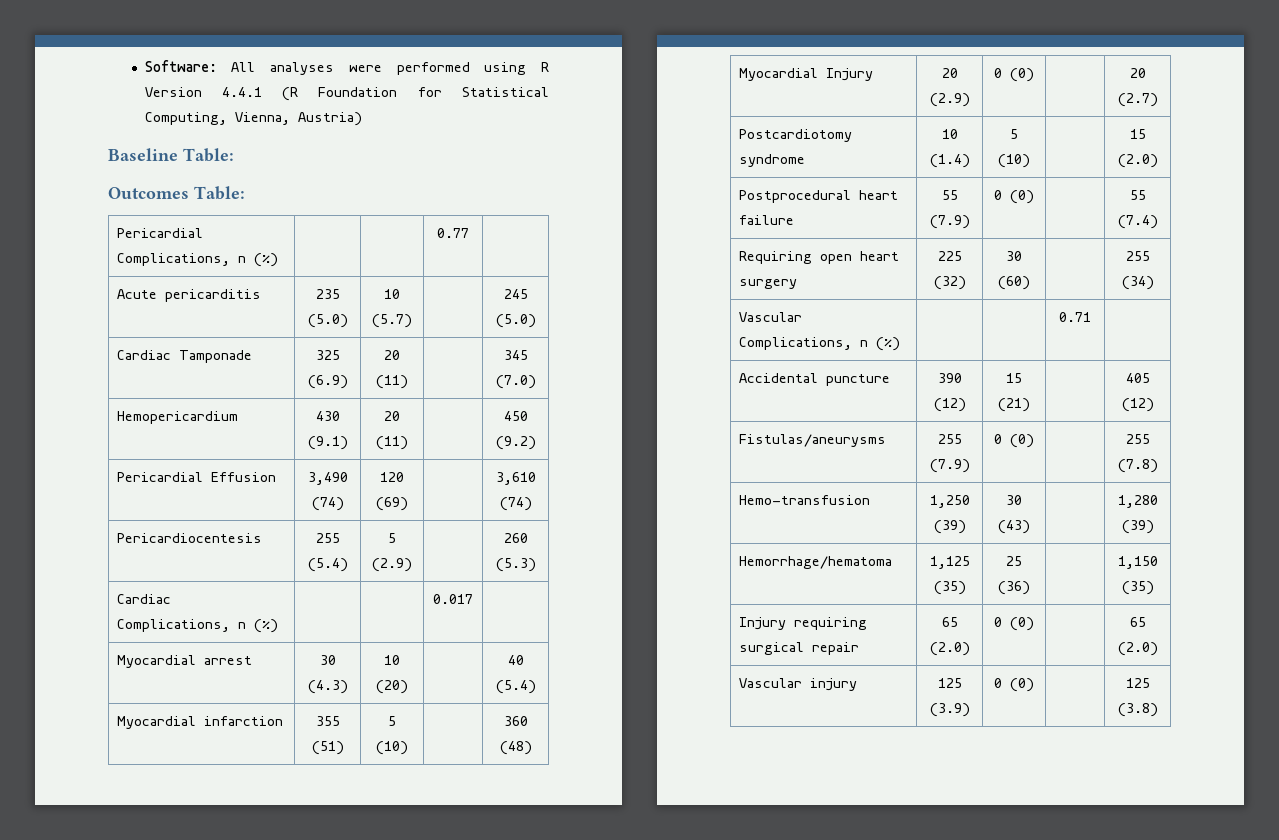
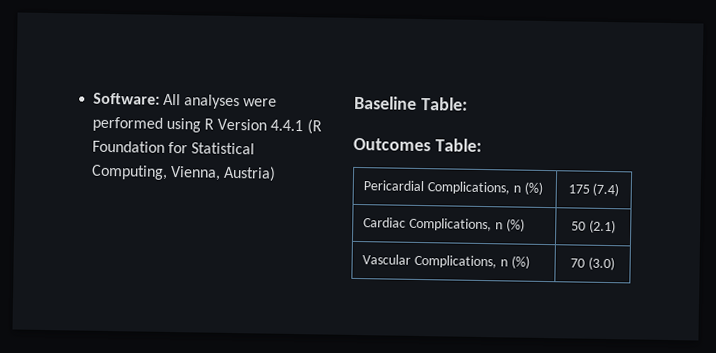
- Pericardial Complications, n (%) | | | 0.77 |
- Acute pericarditis | 235 (5.0) | 10 (5.7) | | 245 (5.0)
- Cardiac Tamponade | 325 (6.9) | 20 (11) | | 345 (7.0)
- Hemopericardium | 430 (9.1) | 20 (11) | | 450 (9.2)
- Pericardial Effusion | 3,490 (74) | 120 (69) | | 3,610 (74)
- Pericardiocentesis | 255 (5.4) | 5 (2.9) | | 260 (5.3)
- Cardiac Complications, n (%) | | | 0.017 |
- Myocardial arrest | 30 (4.3) | 10 (20) | | 40 (5.4)
- Myocardial infarction | 355 (51) | 5 (10) | | 360 (48)
- Myocardial Injury | 20 (2.9) | 0 (0) | | 20 (2.7)
- Postcardiotomy syndrome | 10 (1.4) | 5 (10) | | 15 (2.0)
- Postprocedural heart failure | 55 (7.9) | 0 (0) | | 55 (7.4)
- Requiring open heart surgery | 225 (32) | 30 (60) | | 255 (34)
- Vascular Complications, n (%) | | | 0.71 |
- Accidental puncture | 390 (12) | 15 (21) | | 405 (12)
- Fistulas/aneurysms | 255 (7.9) | 0 (0) | | 255 (7.8)
- Hemo-transfusion | 1,250 (39) | 30 (43) | | 1,280 (39)
- Hemorrhage/hematoma | 1,125 (35) | 25 (36) | | 1,150 (35)
- Injury requiring surgical repair | 65 (2.0) | 0 (0) | | 65 (2.0)
- Vascular injury | 125 (3.9) | 0 (0) | | 125 (3.8)
+ Pericardial Complications, n (%) | 175 (7.4)
+ Cardiac Complications, n (%) | 50 (2.1)
+ Vascular Complications, n (%) | 70 (3.0)

